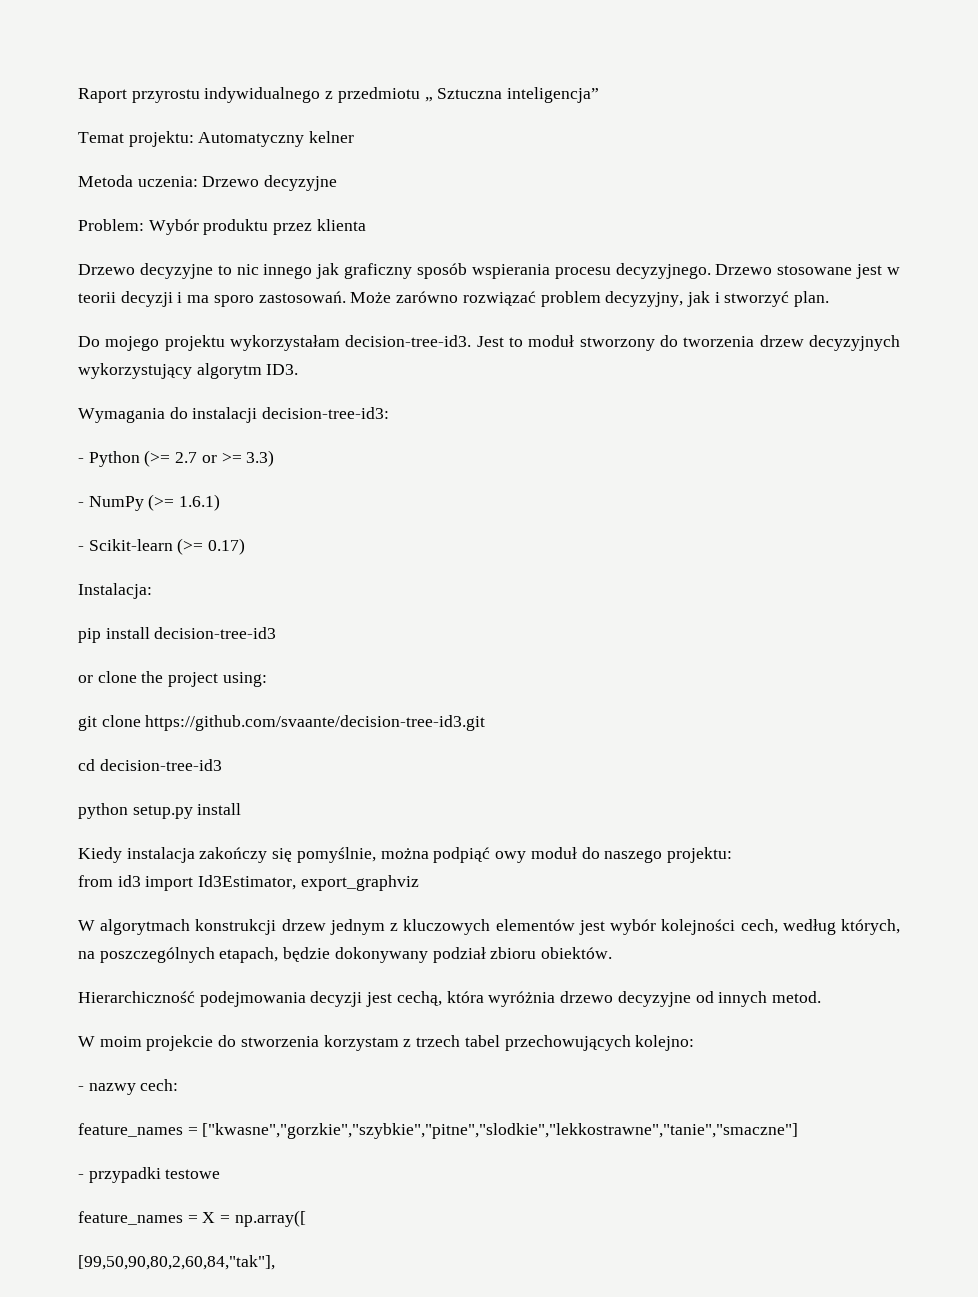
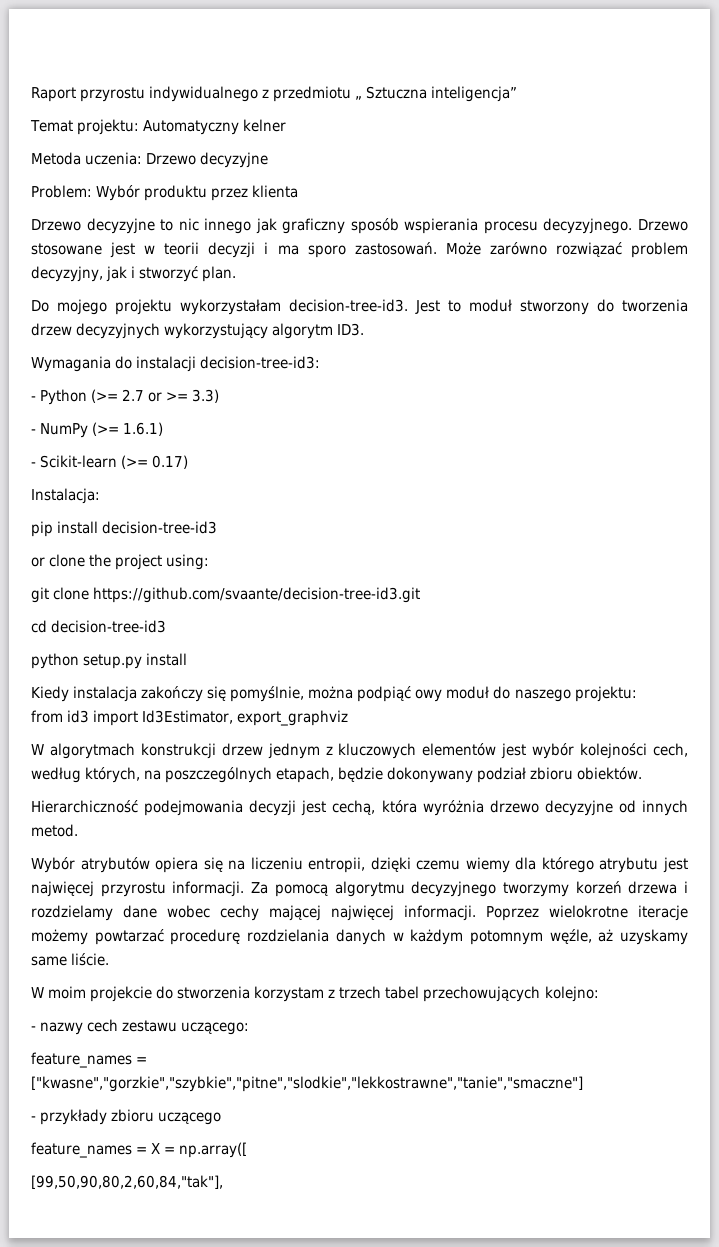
+ Wybór atrybutów opiera się na liczeniu entropii, dzięki czemu wiemy dla którego atrybutu jest najwięcej przyrostu informacji. Za pomocą algorytmu decyzyjnego tworzymy korzeń drzewa i rozdzielamy dane wobec cechy mającej najwięcej informacji. Poprzez wielokrotne iteracje możemy powtarzać procedurę rozdzielania danych w każdym potomnym węźle, aż uzyskamy same liście.
- - nazwy cech:
+ - nazwy cech zestawu uczącego:
- - przypadki testowe
+ - przykłady zbioru uczącego

